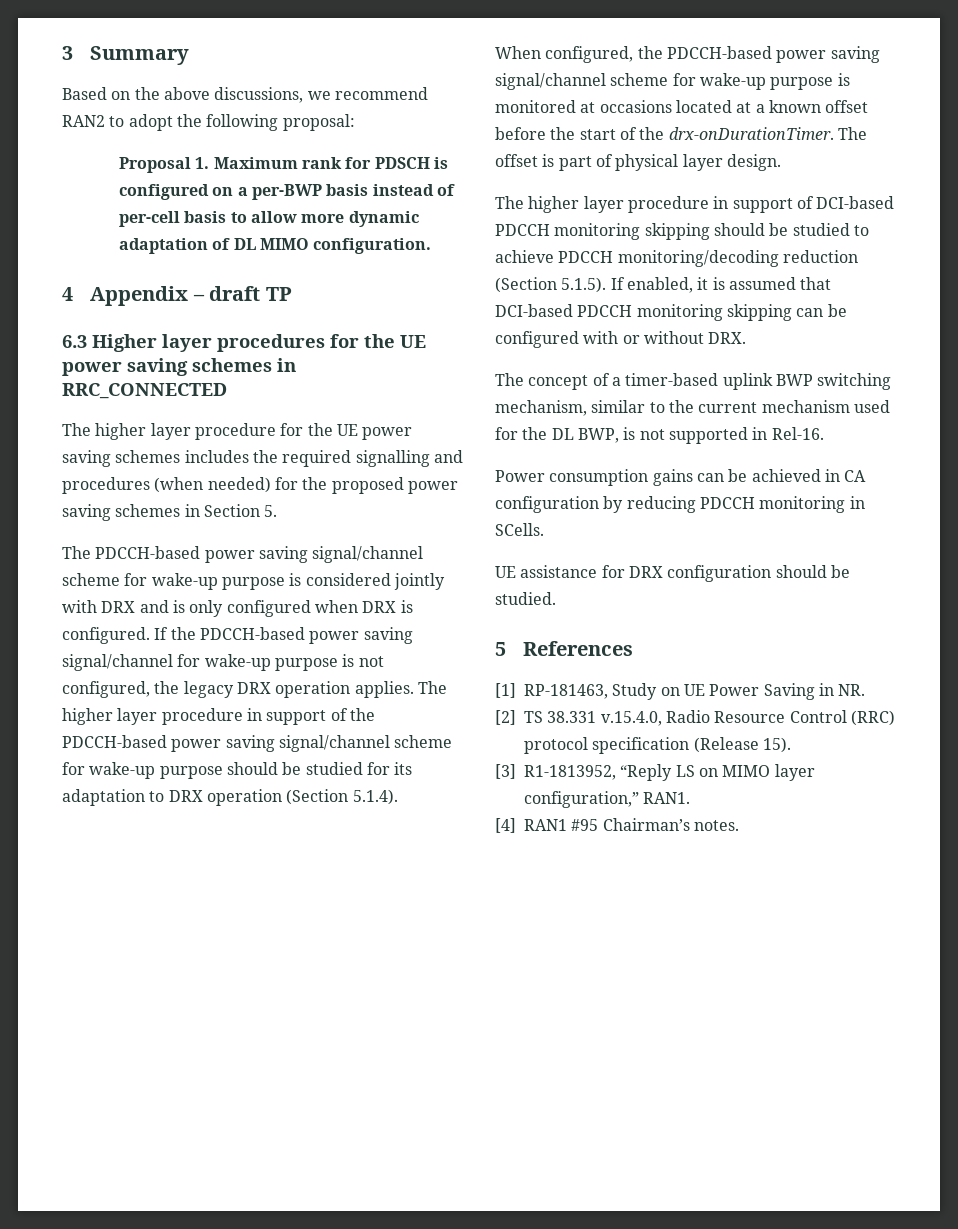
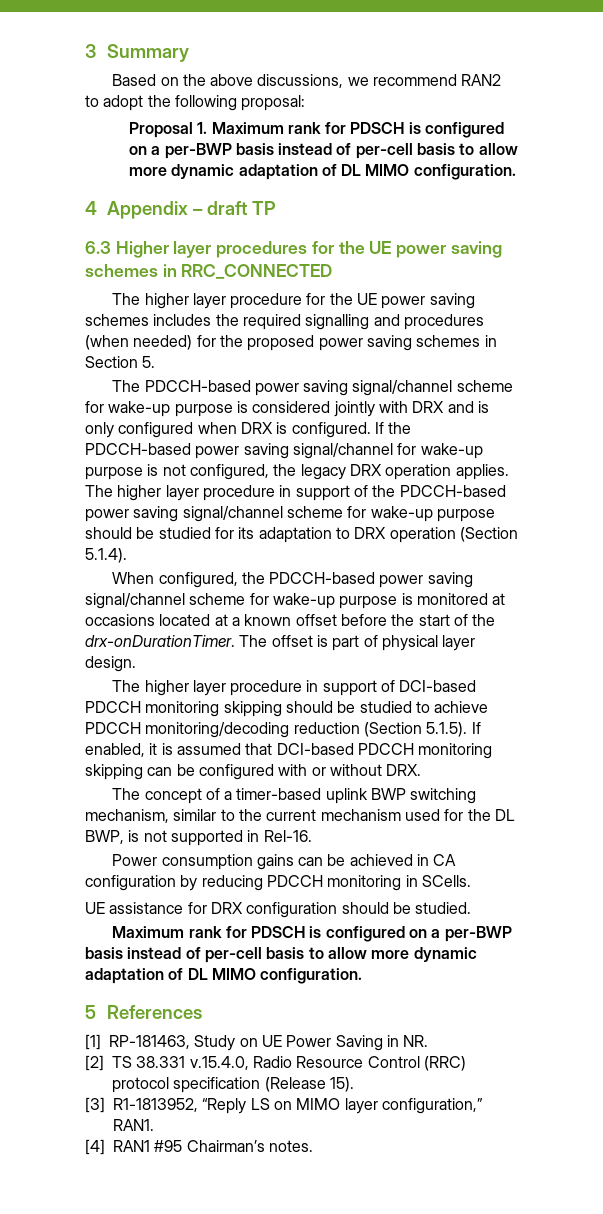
  UE assistance for DRX configuration should be studied.
+ Maximum rank for PDSCH is configured on a per-BWP basis instead of per-cell basis to allow more dynamic adaptation of DL MIMO configuration.

